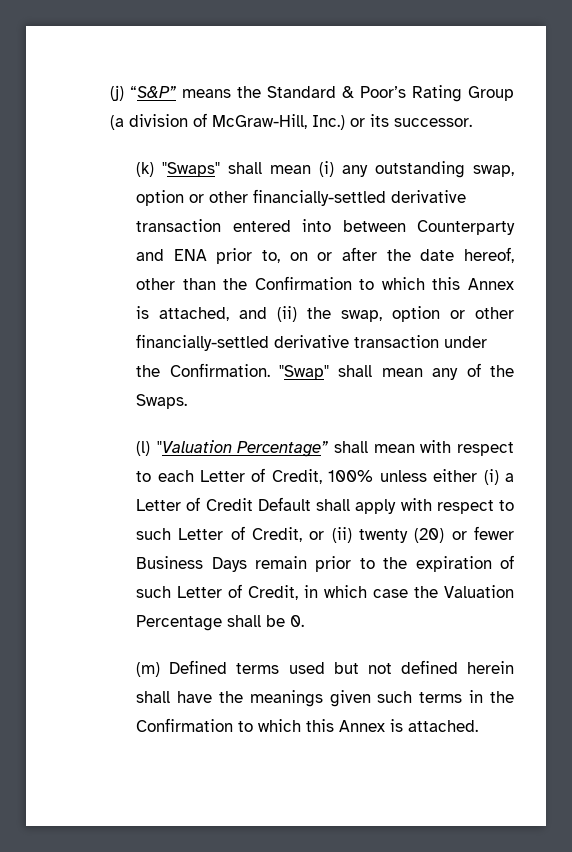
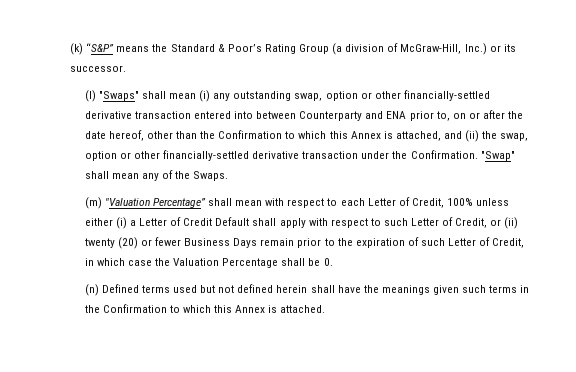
- (j) “S&P” means the Standard & Poor’s Rating Group (a division of McGraw-Hill, Inc.) or its successor.
+ (k) “S&P” means the Standard & Poor’s Rating Group (a division of McGraw-Hill, Inc.) or its successor.
- (k) "Swaps" shall mean (i) any outstanding swap, option or other financially-settled derivative transaction entered into between Counterparty and ENA prior to, on or after the date hereof, other than the Confirmation to which this Annex is attached, and (ii) the swap, option or other financially-settled derivative transaction under the Confirmation.
+ (l) "Swaps" shall mean (i) any outstanding swap, option or other financially-settled derivative transaction entered into between Counterparty and ENA prior to, on or after the date hereof, other than the Confirmation to which this Annex is attached, and (ii) the swap, option or other financially-settled derivative transaction under the Confirmation.
- (l) "Valuation Percentage” shall mean with respect to each Letter of Credit, 100% unless either (i) a Letter of Credit Default shall apply with respect to such Letter of Credit, or (ii) twenty (20) or fewer Business Days remain prior to the expiration of such Letter of Credit, in which case the Valuation Percentage shall be 0.
+ (m) "Valuation Percentage” shall mean with respect to each Letter of Credit, 100% unless either (i) a Letter of Credit Default shall apply with respect to such Letter of Credit, or (ii) twenty (20) or fewer Business Days remain prior to the expiration of such Letter of Credit, in which case the Valuation Percentage shall be 0.
- (m) Defined terms used but not defined herein shall have the meanings given such terms in the Confirmation to which this Annex is attached.
+ (n) Defined terms used but not defined herein shall have the meanings given such terms in the Confirmation to which this Annex is attached.

